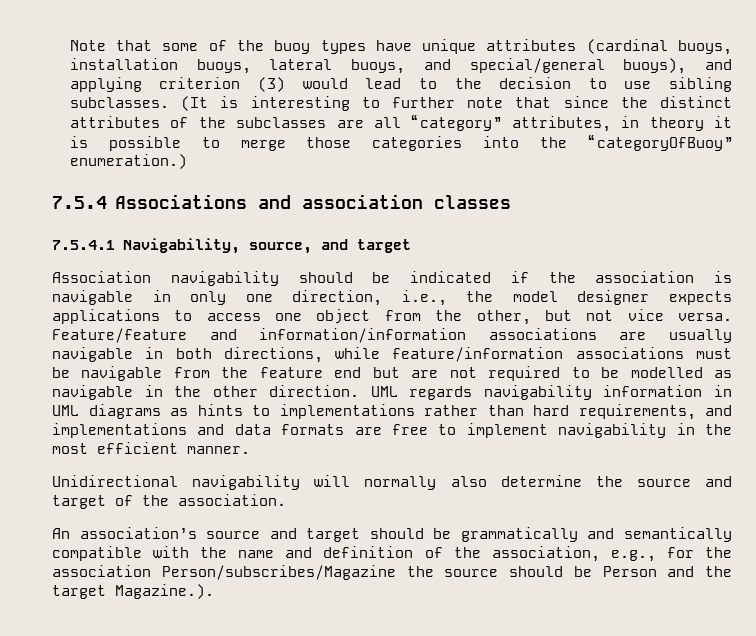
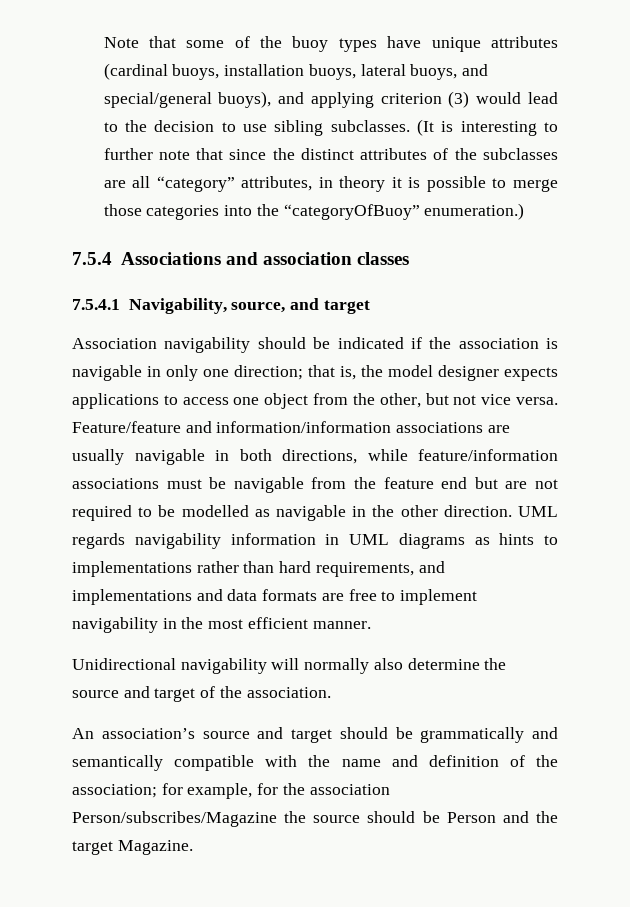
- Association navigability should be indicated if the association is navigable in only one direction, i.e., the model designer expects applications to access one object from the other, but not vice versa.
+ Association navigability should be indicated if the association is navigable in only one direction; that is, the model designer expects applications to access one object from the other, but not vice versa.
- An association’s source and target should be grammatically and semantically compatible with the name and definition of the association, e.g., for the association Person/subscribes/Magazine the source should be Person and the target Magazine.).
+ An association’s source and target should be grammatically and semantically compatible with the name and definition of the association; for example, for the association Person/subscribes/Magazine the source should be Person and the target Magazine.

